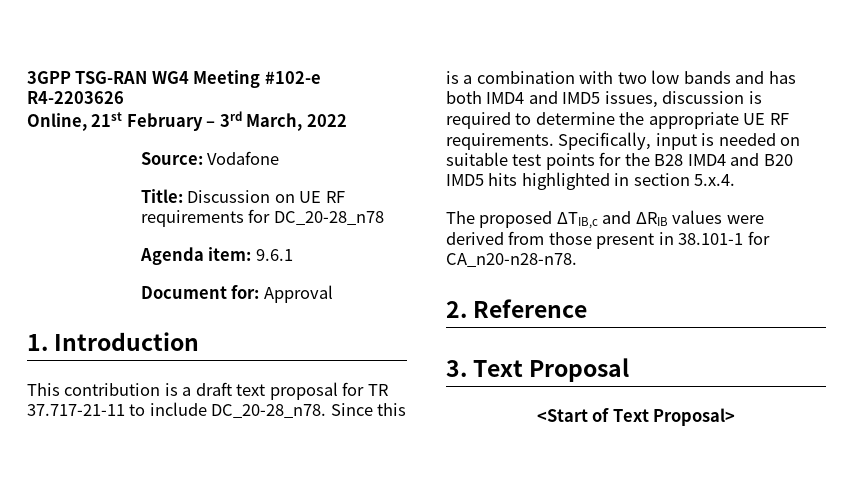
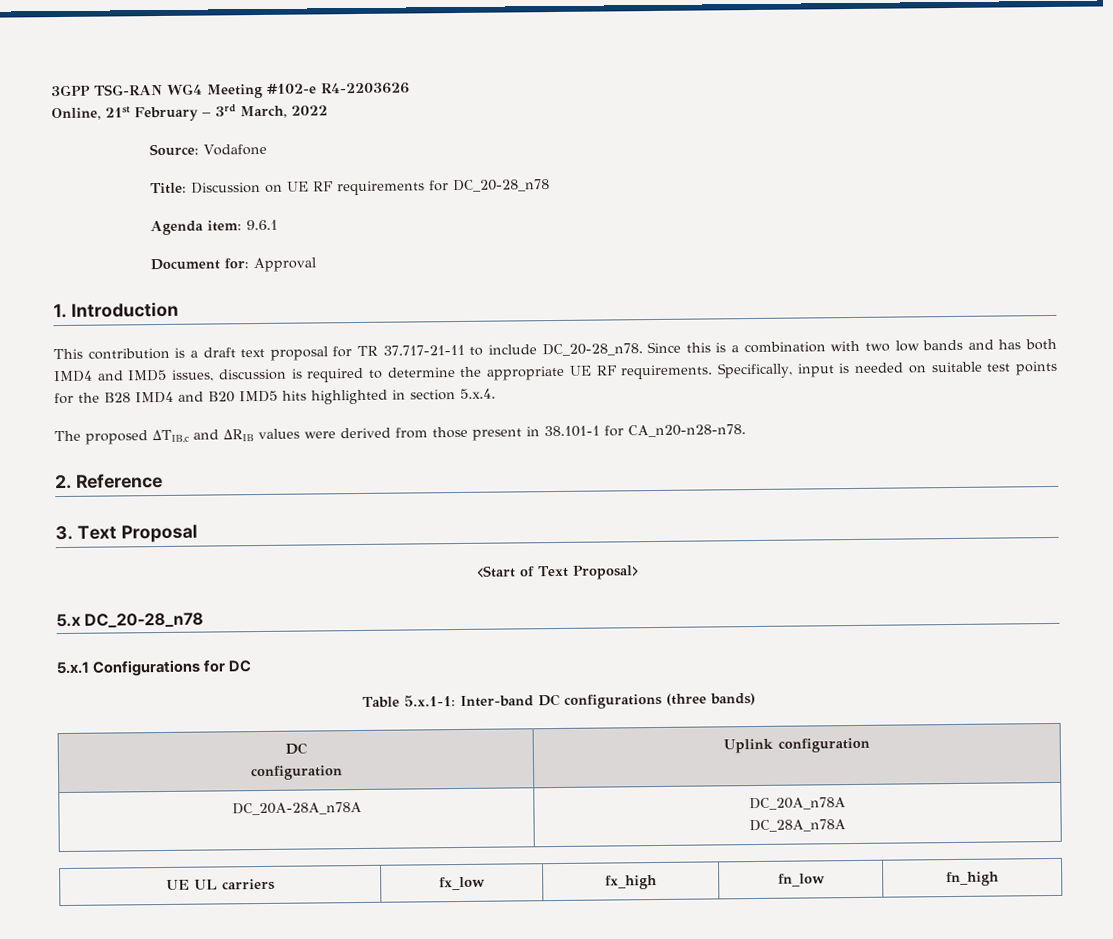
+ 5.x DC_20-28_n78
+ 5.x.1 Configurations for DC
+ Table 5.x.1-1: Inter-band DC configurations (three bands)
+ DC
+ configuration | Uplink configuration
+ DC_20A-28A_n78A | DC_20A_n78A
+ DC_28A_n78A
+ UE UL carriers | fx_low | fx_high | fn_low | fn_high

